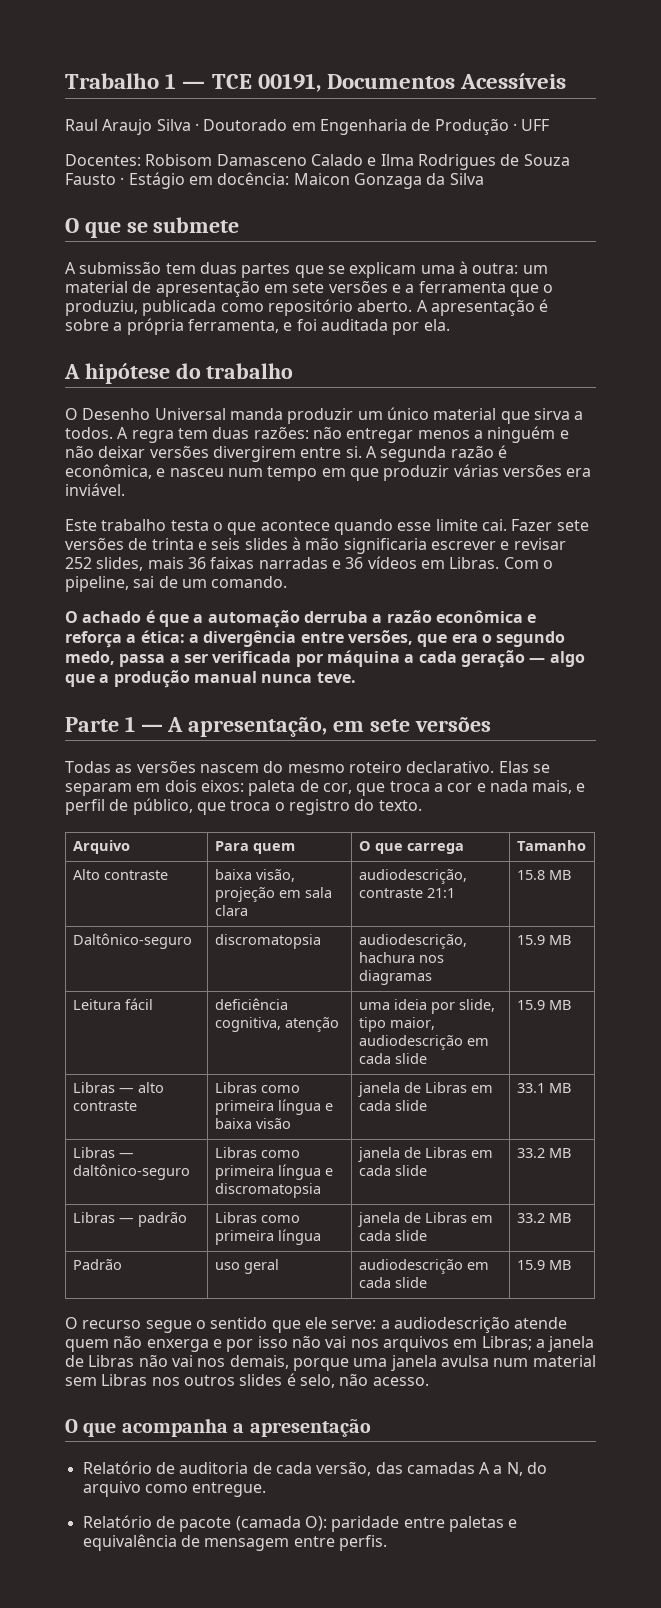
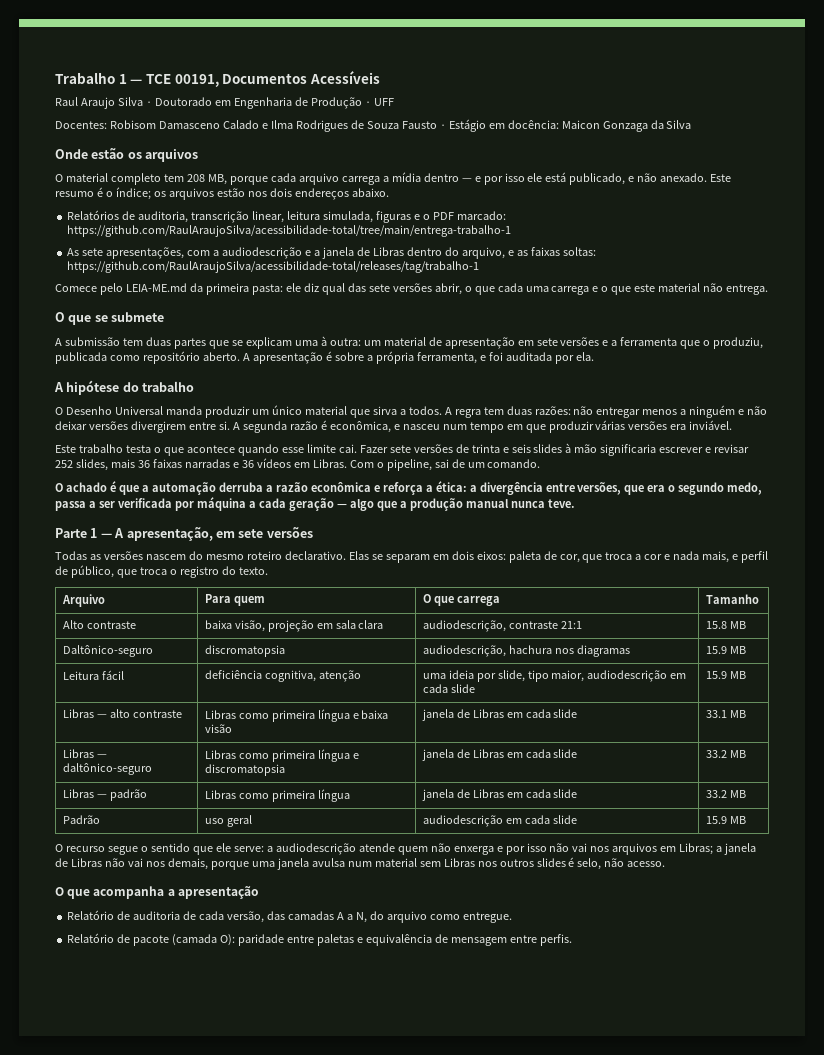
+ Onde estão os arquivos
+ O material completo tem 208 MB, porque cada arquivo carrega a mídia dentro — e por isso ele está publicado, e não anexado. Este resumo é o índice; os arquivos estão nos dois endereços abaixo.
+ Relatórios de auditoria, transcrição linear, leitura simulada, figuras e o PDF marcado: https://github.com/RaulAraujoSilva/acessibilidade-total/tree/main/entrega-trabalho-1
+ As sete apresentações, com a audiodescrição e a janela de Libras dentro do arquivo, e as faixas soltas: https://github.com/RaulAraujoSilva/acessibilidade-total/releases/tag/trabalho-1
+ Comece pelo LEIA-ME.md da primeira pasta: ele diz qual das sete versões abrir, o que cada uma carrega e o que este material não entrega.

